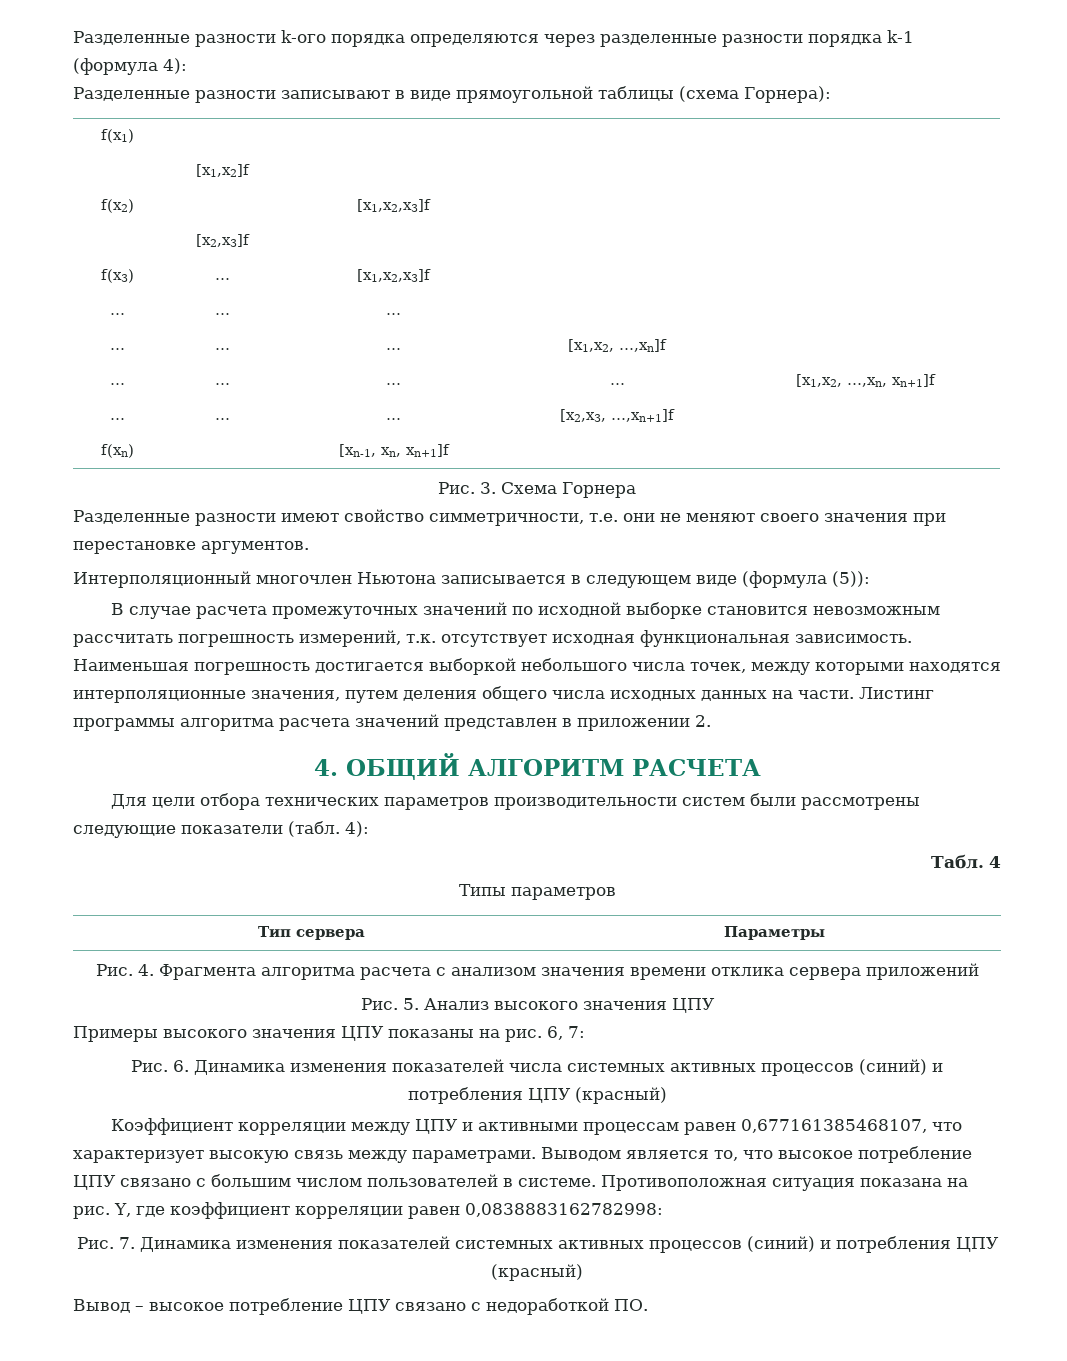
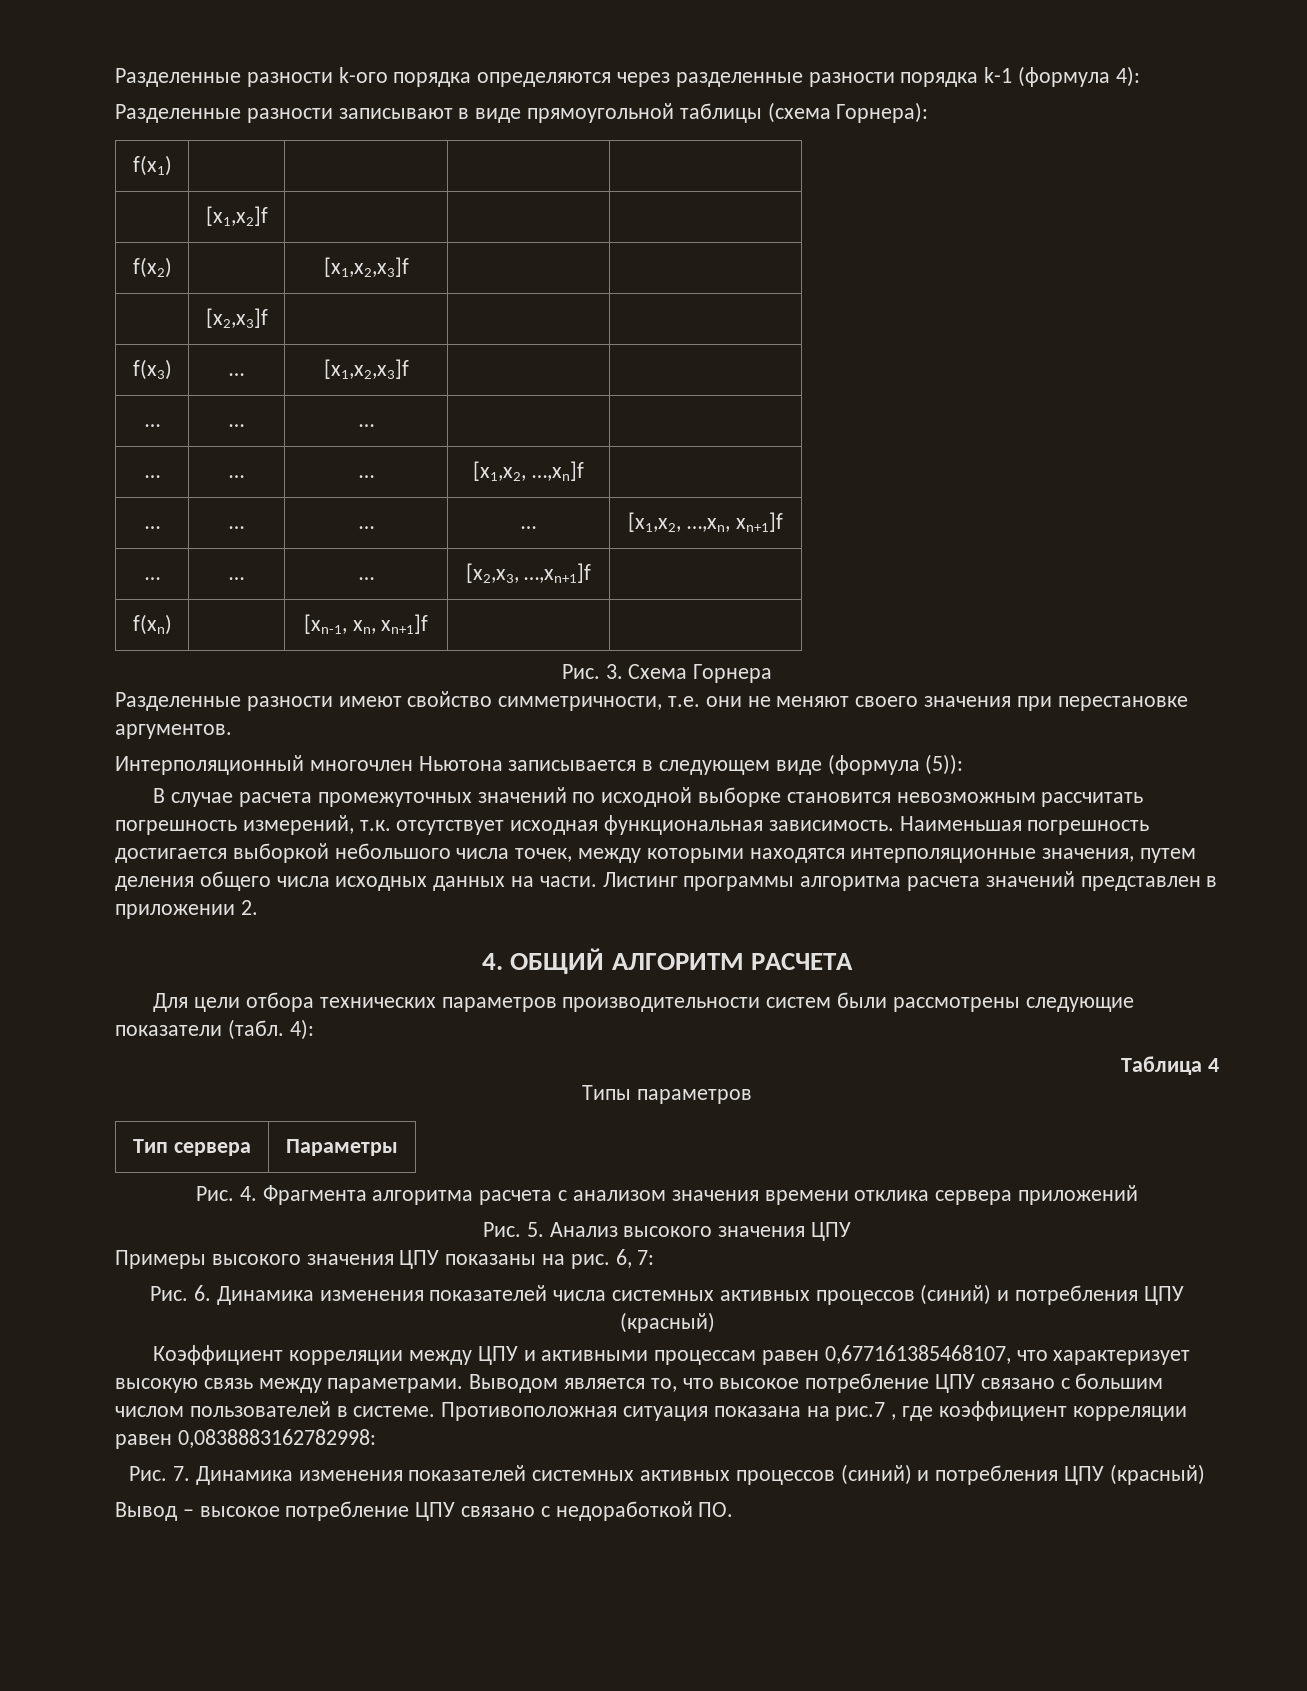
- Табл. 4
+ Таблица 4
- Противоположная ситуация показана на рис. Y, где коэффициент корреляции равен 0,0838883162782998:
+ Противоположная ситуация показана на рис.7 , где коэффициент корреляции равен 0,0838883162782998:

